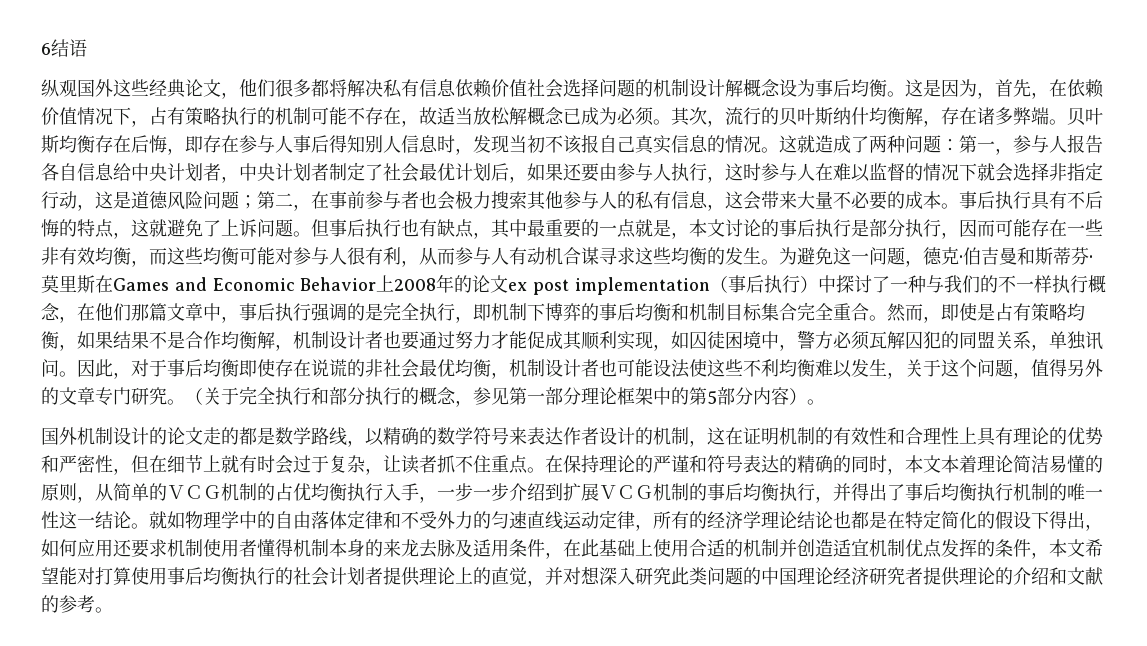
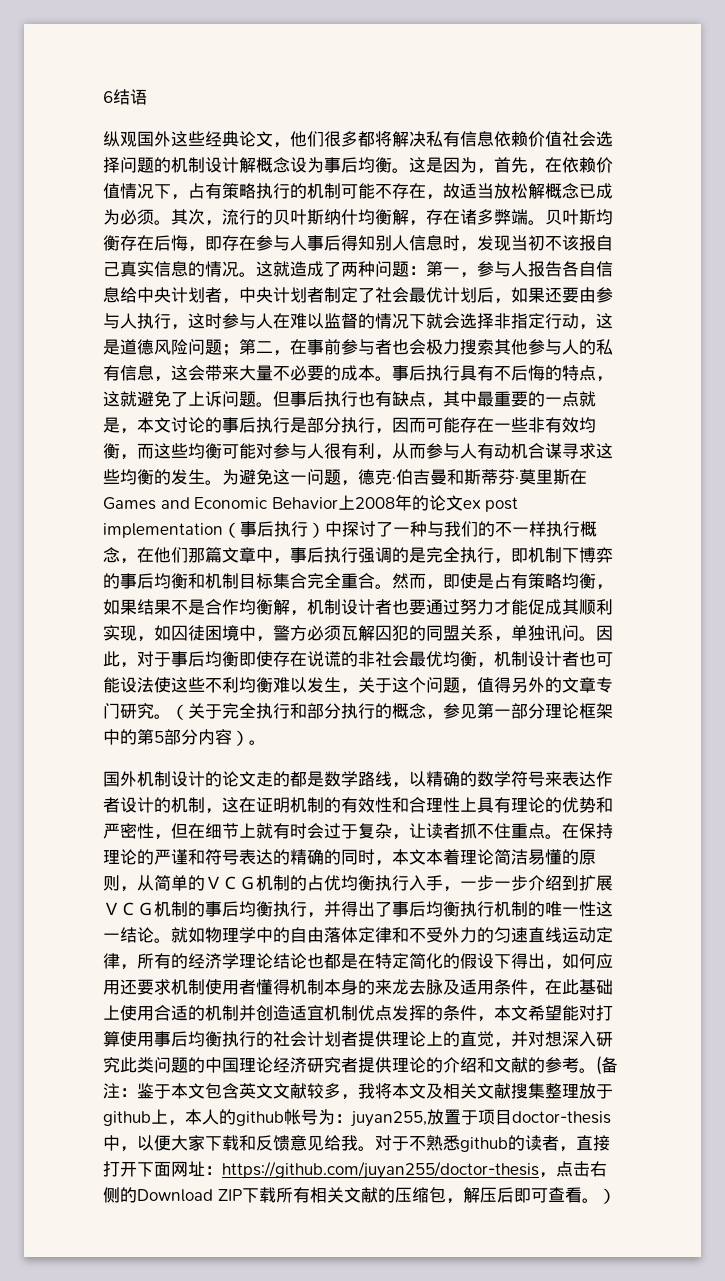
+ (备注：鉴于本文包含英文文献较多，我将本文及相关文献搜集整理放于github上，本人的github帐号为：juyan255,放置于项目doctor-thesis中，以便大家下载和反馈意见给我。对于不熟悉github的读者，直接打开下面网址：https://github.com/juyan255/doctor-thesis，点击右侧的Download ZIP下载所有相关文献的压缩包，解压后即可查看。）

